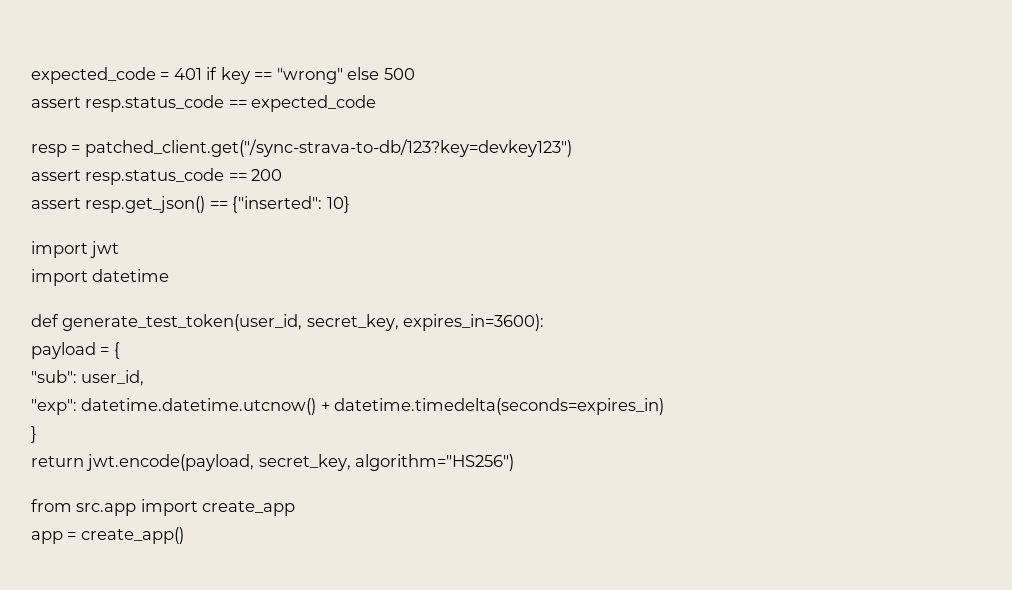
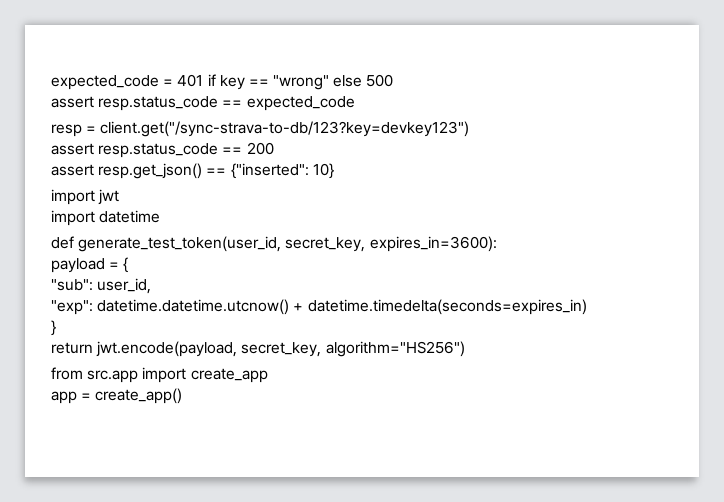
- resp = patched_client.get("/sync-strava-to-db/123?key=devkey123")
+ resp = client.get("/sync-strava-to-db/123?key=devkey123")

